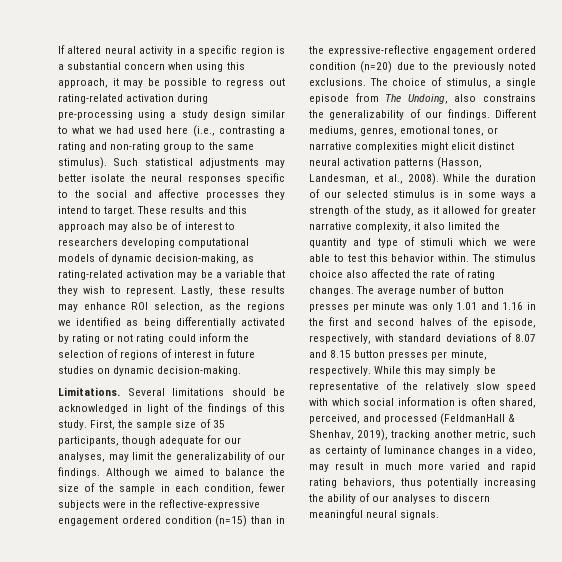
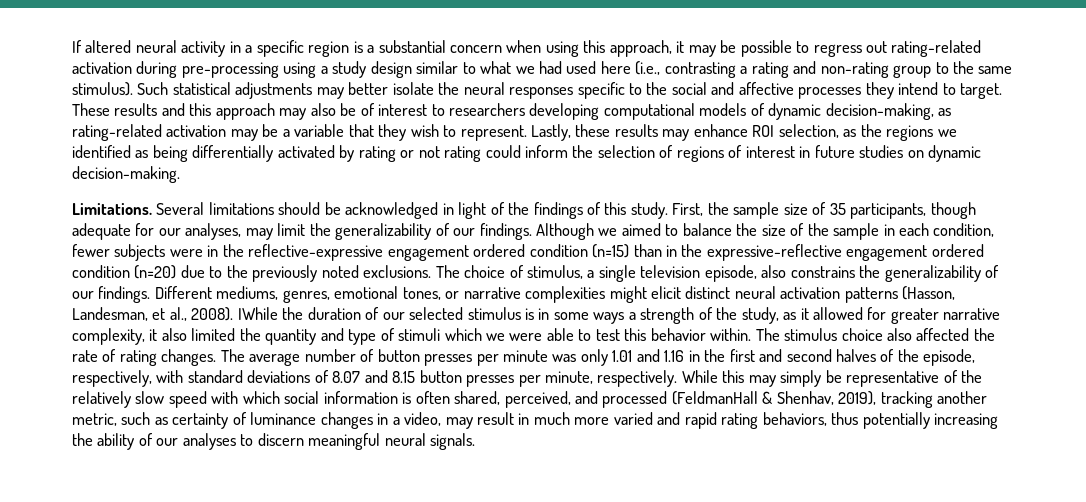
- The choice of stimulus, a single episode from The Undoing, also constrains the generalizability of our findings.
+ The choice of stimulus, a single television episode, also constrains the generalizability of our findings.
- While the duration of our selected stimulus is in some ways a strength of the study, as it allowed for greater narrative complexity, it also limited the quantity and type of stimuli which we were able to test this behavior within.
+ IWhile the duration of our selected stimulus is in some ways a strength of the study, as it allowed for greater narrative complexity, it also limited the quantity and type of stimuli which we were able to test this behavior within.

